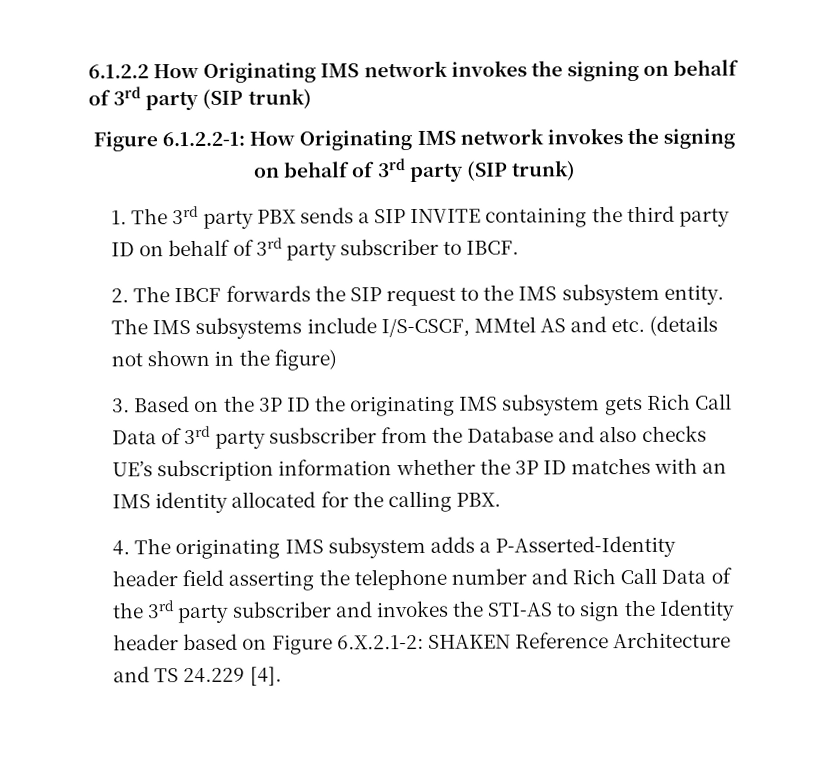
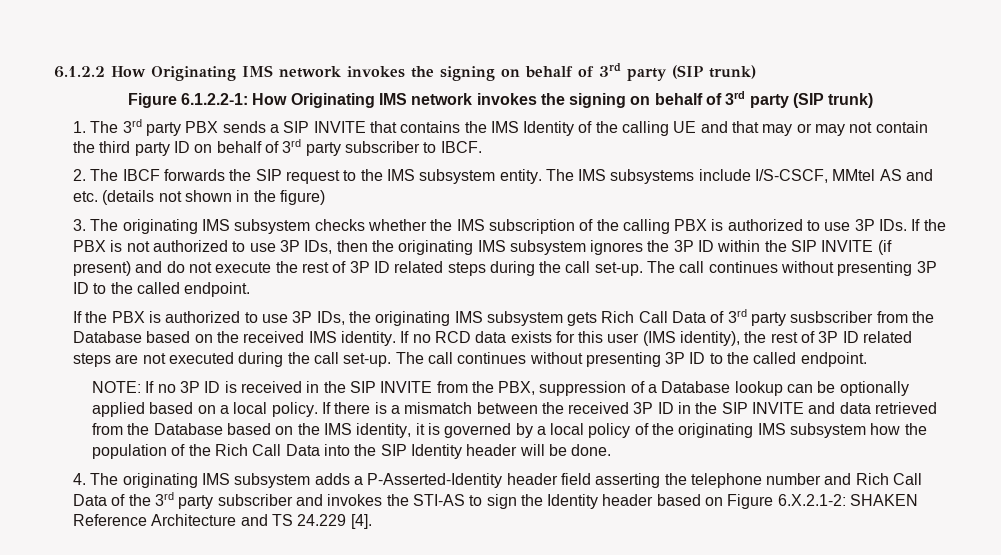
- 1. The 3rd party PBX sends a SIP INVITE containing the third party ID on behalf of 3rd party subscriber to IBCF.
+ 1. The 3rd party PBX sends a SIP INVITE that contains the IMS Identity of the calling UE and that may or may not contain the third party ID on behalf of 3rd party subscriber to IBCF.
- 3. Based on the 3P ID the originating IMS subsystem gets Rich Call Data of 3rd party susbscriber from the Database and also checks UE’s subscription information whether the 3P ID matches with an IMS identity allocated for the calling PBX.
+ 3. The originating IMS subsystem checks whether the IMS subscription of the calling PBX is authorized to use 3P IDs. If the PBX is not authorized to use 3P IDs, then the originating IMS subsystem ignores the 3P ID within the SIP INVITE (if present) and do not execute the rest of 3P ID related steps during the call set-up. The call continues without presenting 3P ID to the called endpoint.
+ If the PBX is authorized to use 3P IDs, the originating IMS subsystem gets Rich Call Data of 3rd party susbscriber from the Database based on the received IMS identity. If no RCD data exists for this user (IMS identity), the rest of 3P ID related steps are not executed during the call set-up. The call continues without presenting 3P ID to the called endpoint.
+ NOTE: If no 3P ID is received in the SIP INVITE from the PBX, suppression of a Database lookup can be optionally applied based on a local policy. If there is a mismatch between the received 3P ID in the SIP INVITE and data retrieved from the Database based on the IMS identity, it is governed by a local policy of the originating IMS subsystem how the population of the Rich Call Data into the SIP Identity header will be done.

